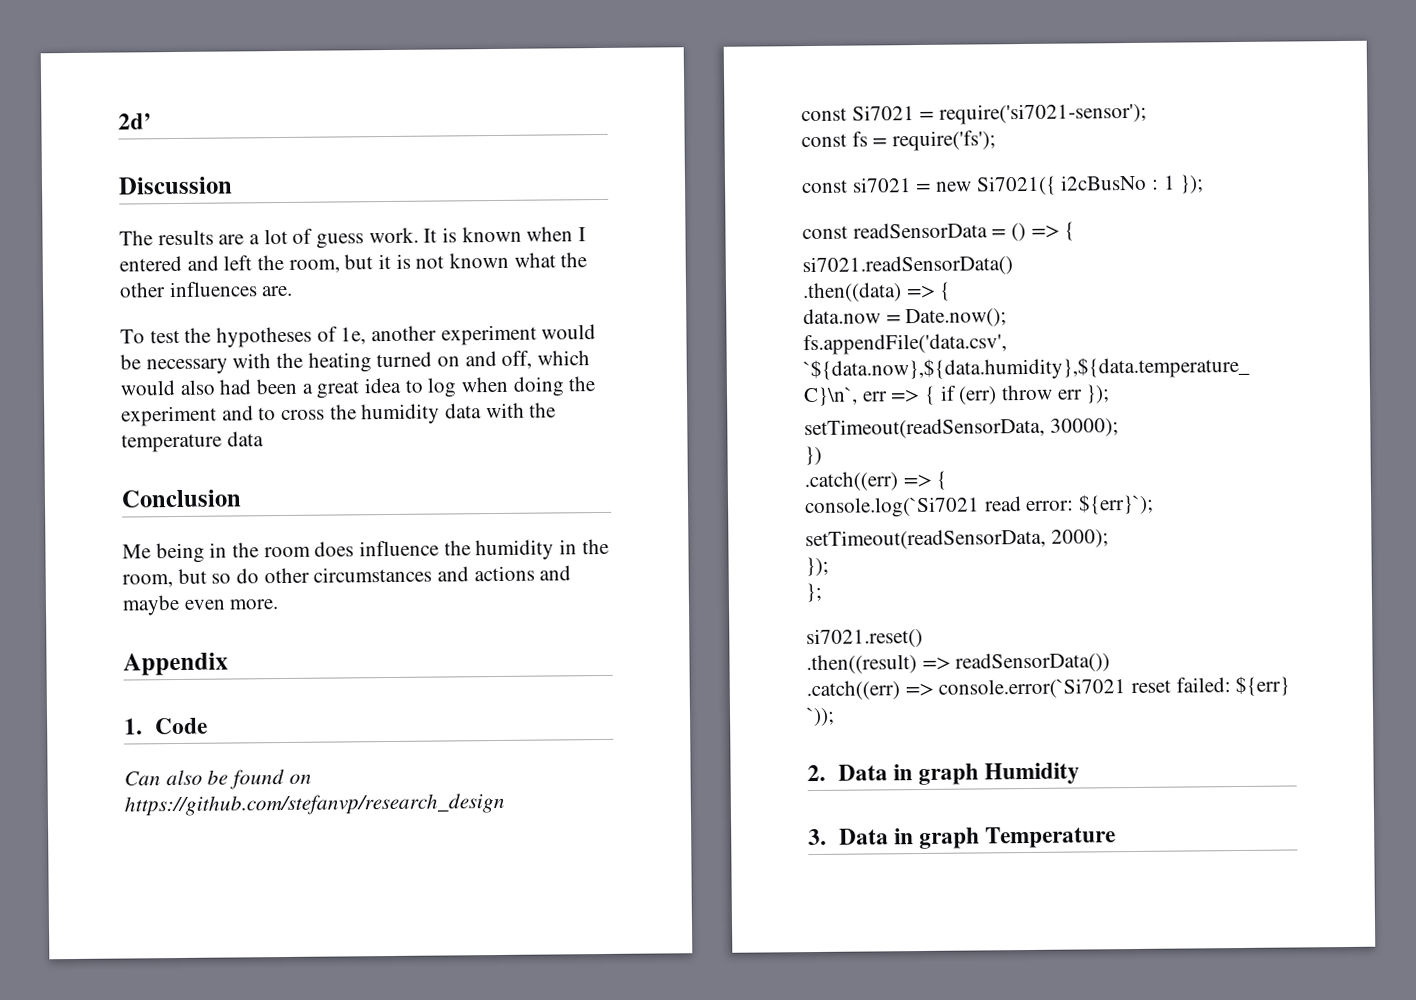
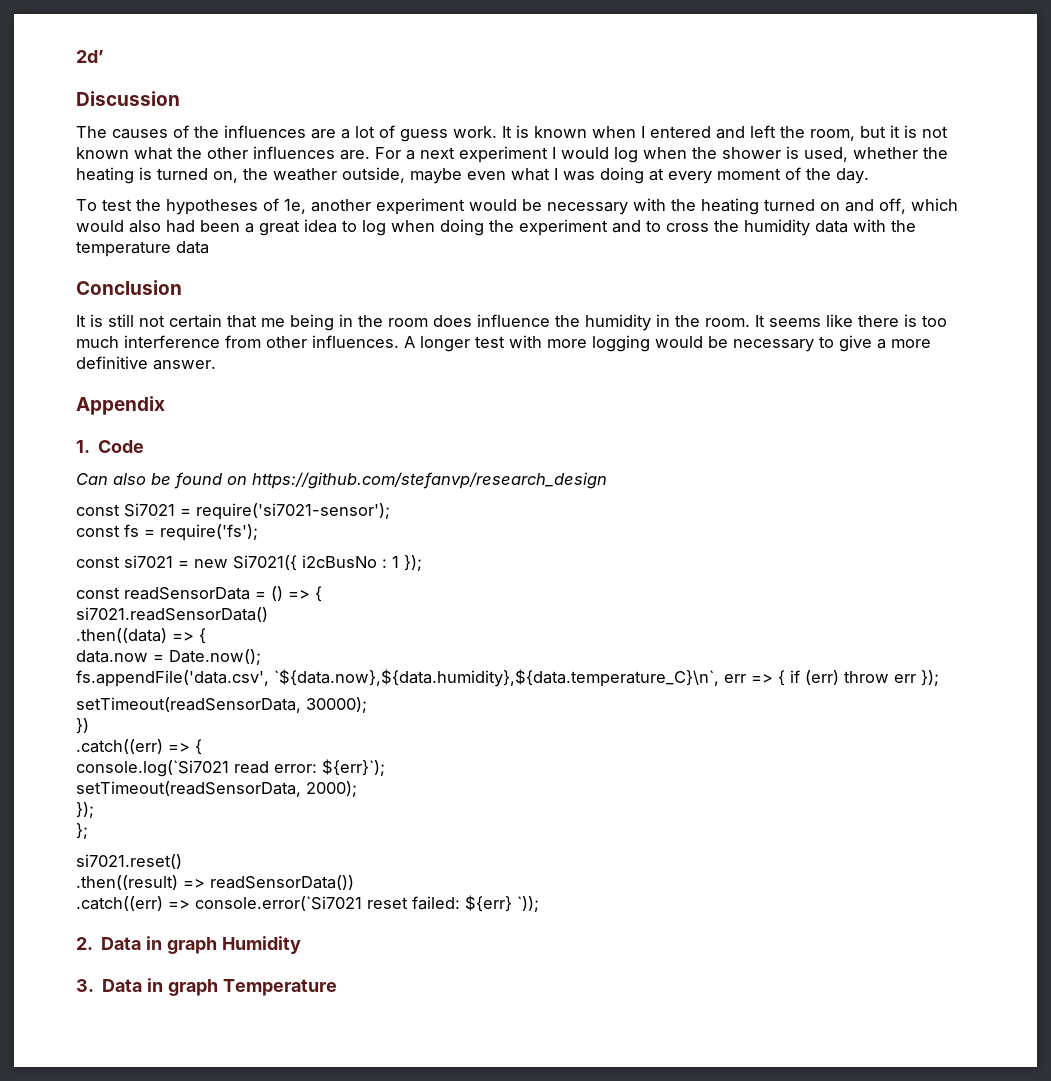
- The results are a lot of guess work.
+ The causes of the influences are a lot of guess work.
+ For a next experiment I would log when the shower is used, whether the heating is turned on, the weather outside, maybe even what I was doing at every moment of the day.
- Me being in the room does influence the humidity in the room, but so do other circumstances and actions and maybe even more.
+ It is still not certain that me being in the room does influence the humidity in the room. It seems like there is too much interference from other influences. A longer test with more logging would be necessary to give a more definitive answer.

